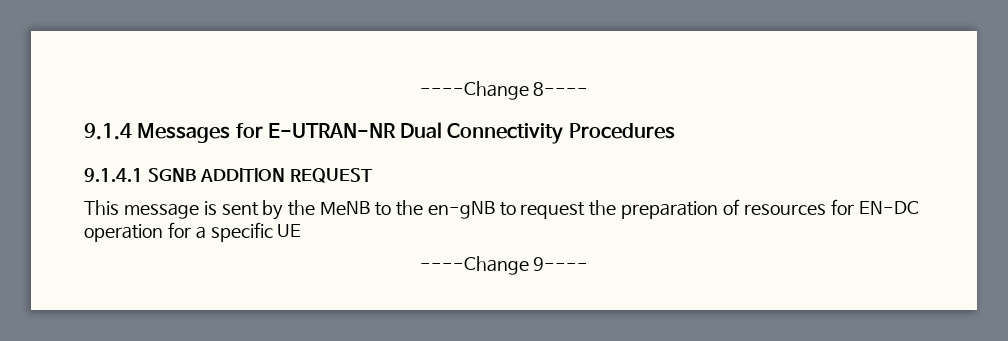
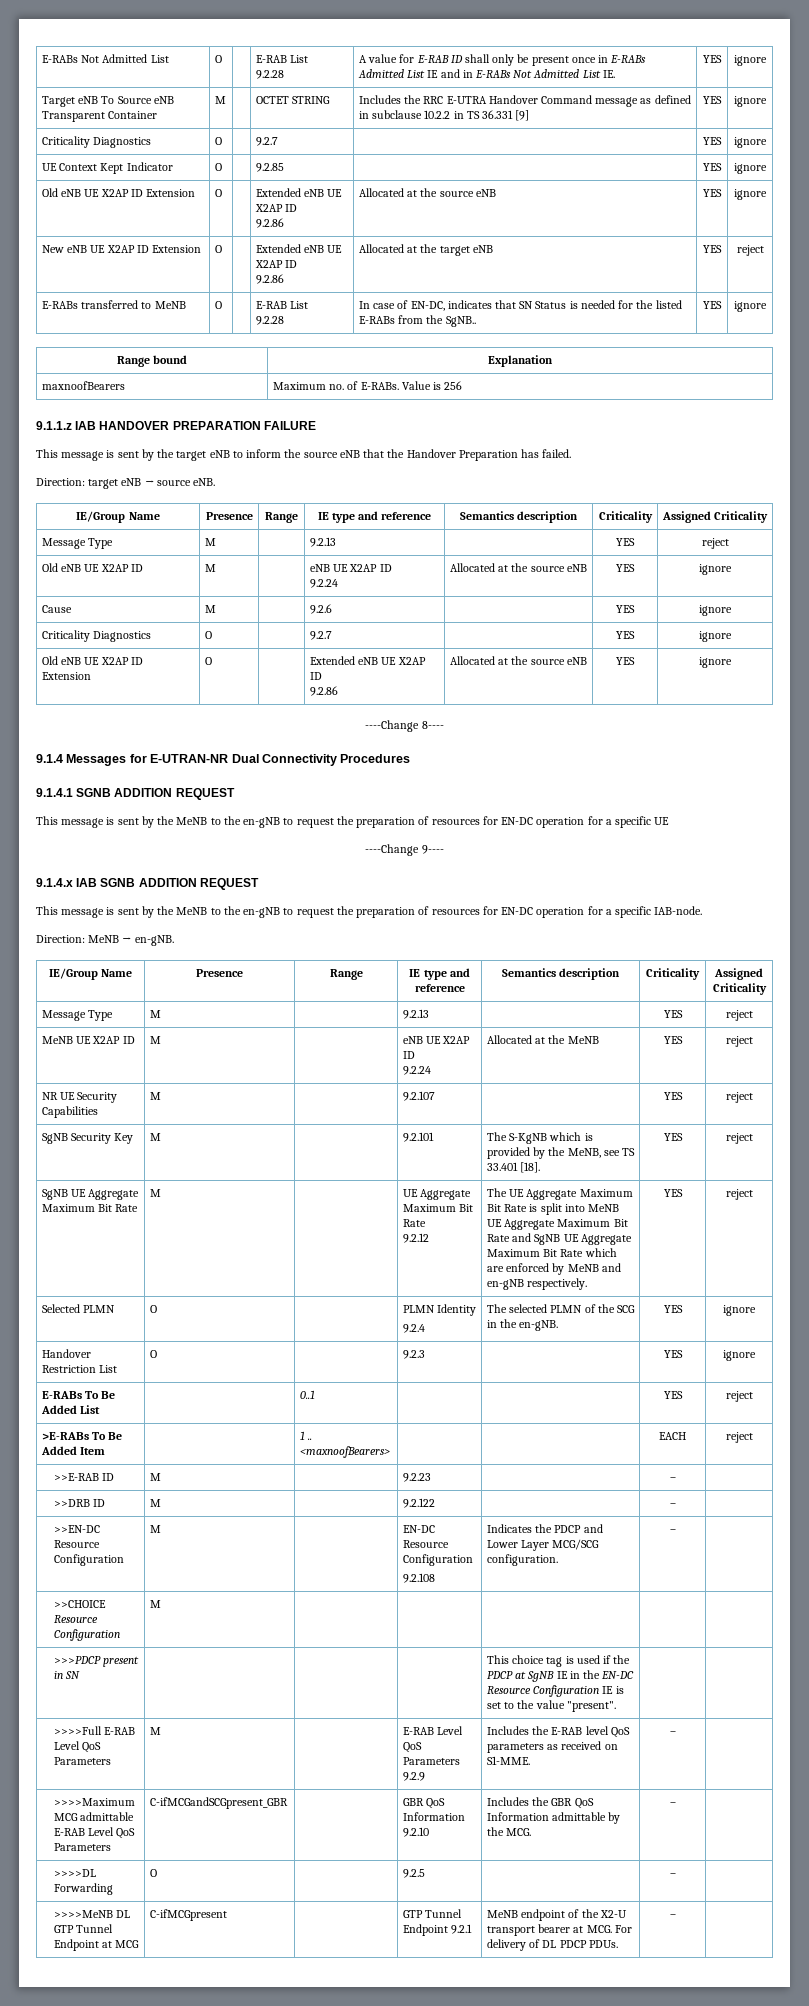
+ E-RABs Not Admitted List | O | | E-RAB List
+ 9.2.28 | A value for E-RAB ID shall only be present once in E-RABs Admitted List IE and in E-RABs Not Admitted List IE. | YES | ignore
+ Target eNB To Source eNB Transparent Container | M | | OCTET STRING | Includes the RRC E-UTRA Handover Command message as defined in subclause 10.2.2 in TS 36.331 [9] | YES | ignore
+ Criticality Diagnostics | O | | 9.2.7 | | YES | ignore
+ UE Context Kept Indicator | O | | 9.2.85 | | YES | ignore
+ Old eNB UE X2AP ID Extension | O | | Extended eNB UE X2AP ID
+ 9.2.86 | Allocated at the source eNB | YES | ignore
+ New eNB UE X2AP ID Extension | O | | Extended eNB UE X2AP ID
+ 9.2.86 | Allocated at the target eNB | YES | reject
+ E-RABs transferred to MeNB | O | | E-RAB List
+ 9.2.28 | In case of EN-DC, indicates that SN Status is needed for the listed E-RABs from the SgNB.. | YES | ignore
+ Range bound | Explanation
+ maxnoofBearers | Maximum no. of E-RABs. Value is 256
+ 9.1.1.z IAB HANDOVER PREPARATION FAILURE
+ This message is sent by the target eNB to inform the source eNB that the Handover Preparation has failed.
+ Direction: target eNB → source eNB.
+ IE/Group Name | Presence | Range | IE type and reference | Semantics description | Criticality | Assigned Criticality
+ Message Type | M | | 9.2.13 | | YES | reject
+ Old eNB UE X2AP ID | M | | eNB UE X2AP ID
+ 9.2.24 | Allocated at the source eNB | YES | ignore
+ Cause | M | | 9.2.6 | | YES | ignore
+ Criticality Diagnostics | O | | 9.2.7 | | YES | ignore
+ Old eNB UE X2AP ID Extension | O | | Extended eNB UE X2AP ID
+ 9.2.86 | Allocated at the source eNB | YES | ignore
+ 9.1.4.x IAB SGNB ADDITION REQUEST
+ This message is sent by the MeNB to the en-gNB to request the preparation of resources for EN-DC operation for a specific IAB-node.
+ Direction: MeNB → en-gNB.
+ IE/Group Name | Presence | Range | IE type and reference | Semantics description | Criticality | Assigned Criticality
+ Message Type | M | | 9.2.13 | | YES | reject
+ MeNB UE X2AP ID | M | | eNB UE X2AP ID
+ 9.2.24 | Allocated at the MeNB | YES | reject
+ NR UE Security Capabilities | M | | 9.2.107 | | YES | reject
+ SgNB Security Key | M | | 9.2.101 | The S-KgNB which is provided by the MeNB, see TS 33.401 [18]. | YES | reject
+ SgNB UE Aggregate Maximum Bit Rate | M | | UE Aggregate Maximum Bit Rate
+ 9.2.12 | The UE Aggregate Maximum Bit Rate is split into MeNB UE Aggregate Maximum Bit Rate and SgNB UE Aggregate Maximum Bit Rate which are enforced by MeNB and en-gNB respectively. | YES | reject
+ Selected PLMN | O | | PLMN Identity
+ 9.2.4 | The selected PLMN of the SCG in the en-gNB. | YES | ignore
+ Handover Restriction List | O | | 9.2.3 | | YES | ignore
+ E-RABs To Be Added List | | 0..1 | | | YES | reject
+ >E-RABs To Be Added Item | | 1 .. <maxnoofBearers> | | | EACH | reject
+ >>E-RAB ID | M | | 9.2.23 | | – |
+ >>DRB ID | M | | 9.2.122 | | – |
+ >>EN-DC Resource Configuration | M | | EN-DC Resource Configuration
+ 9.2.108 | Indicates the PDCP and Lower Layer MCG/SCG configuration. | – |
+ >>CHOICE Resource Configuration | M | | | | |
+ >>>PDCP present in SN | | | | This choice tag is used if the PDCP at SgNB IE in the EN-DC Resource Configuration IE is set to the value "present". | |
+ >>>>Full E-RAB Level QoS Parameters | M | | E-RAB Level QoS Parameters 9.2.9 | Includes the E-RAB level QoS parameters as received on S1-MME. | – |
+ >>>>Maximum MCG admittable E-RAB Level QoS Parameters | C-ifMCGandSCGpresent_GBR | | GBR QoS Information 9.2.10 | Includes the GBR QoS Information admittable by the MCG. | – |
+ >>>>DL Forwarding | O | | 9.2.5 | | – |
+ >>>>MeNB DL GTP Tunnel Endpoint at MCG | C-ifMCGpresent | | GTP Tunnel Endpoint 9.2.1 | MeNB endpoint of the X2-U transport bearer at MCG. For delivery of DL PDCP PDUs. | – |

